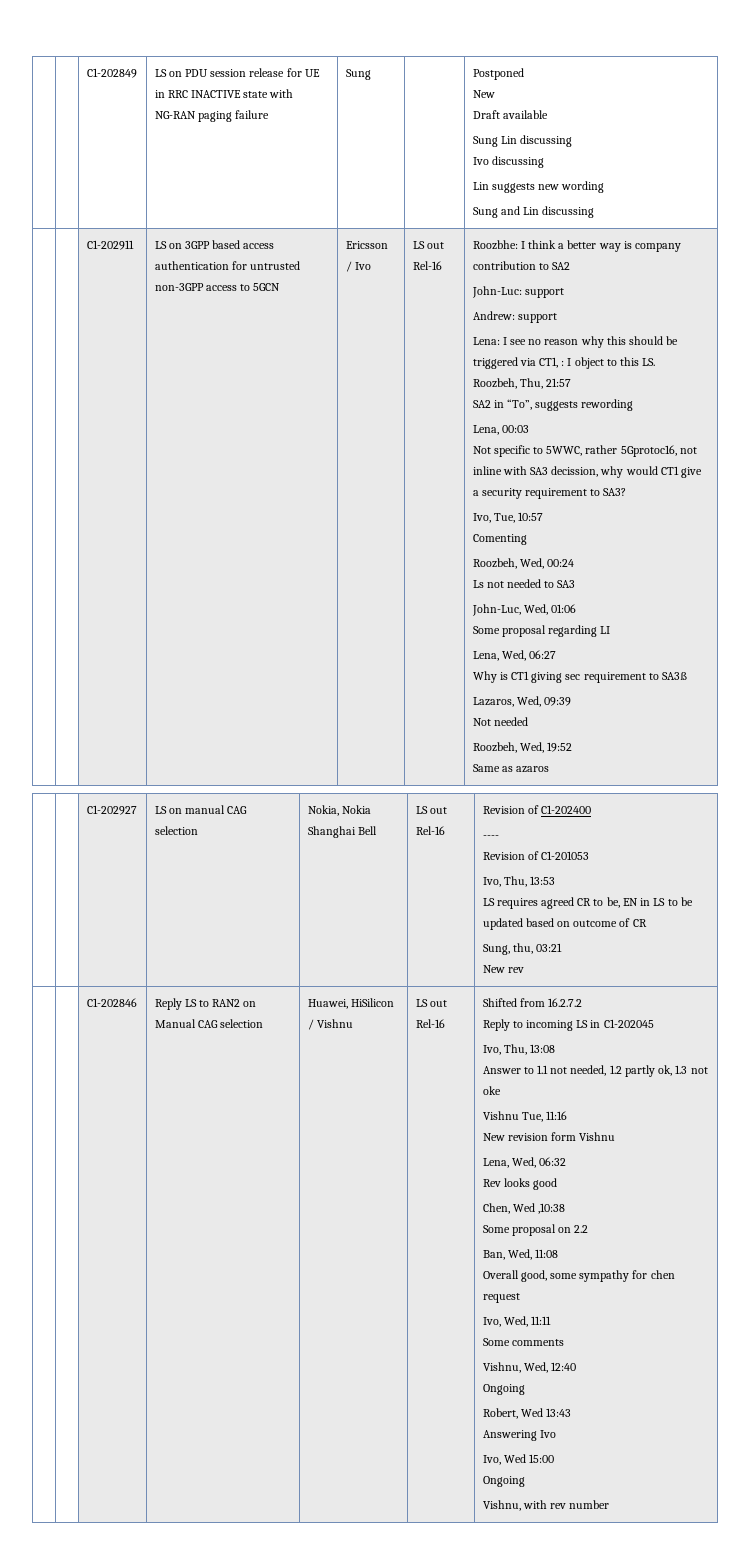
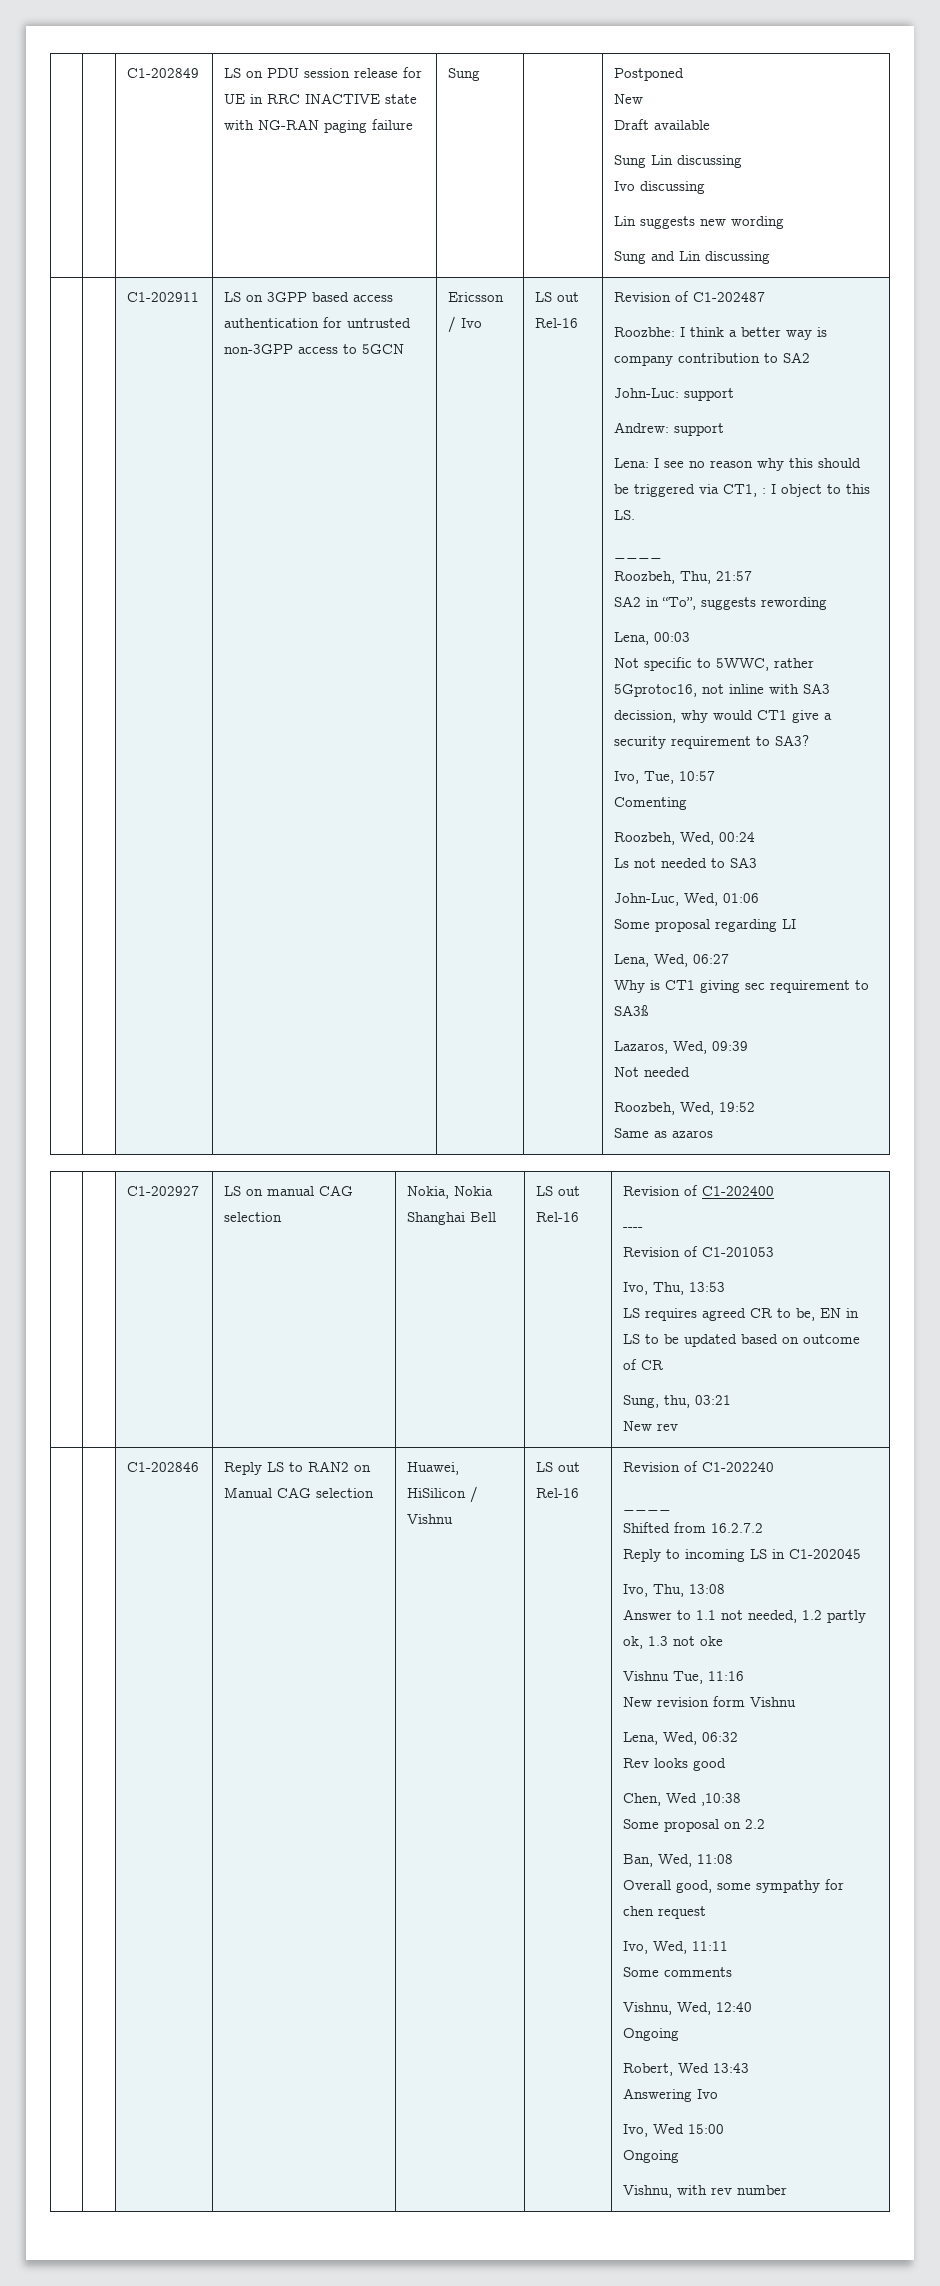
+ Revision of C1-202487
  Lena: I see no reason why this should be triggered via CT1, : I object to this LS.
+ ____
+ Revision of C1-202240
+ ____

